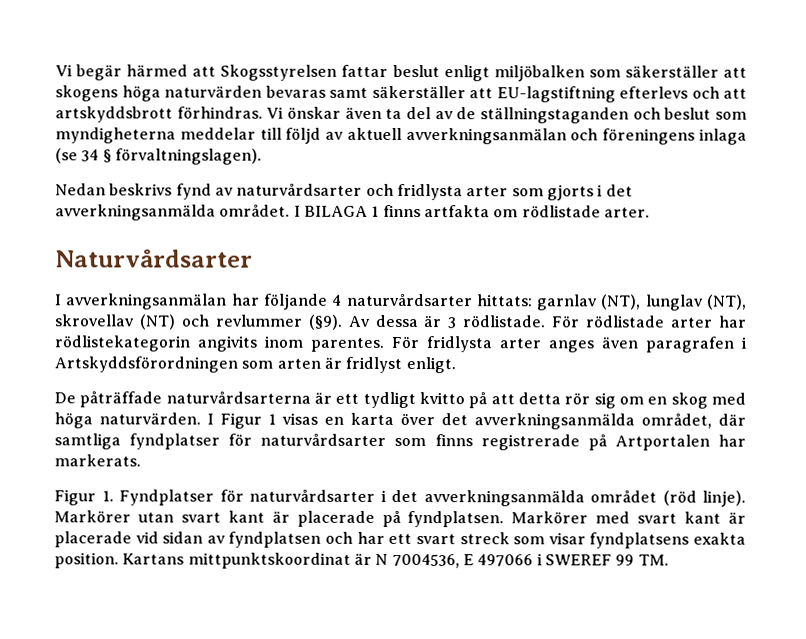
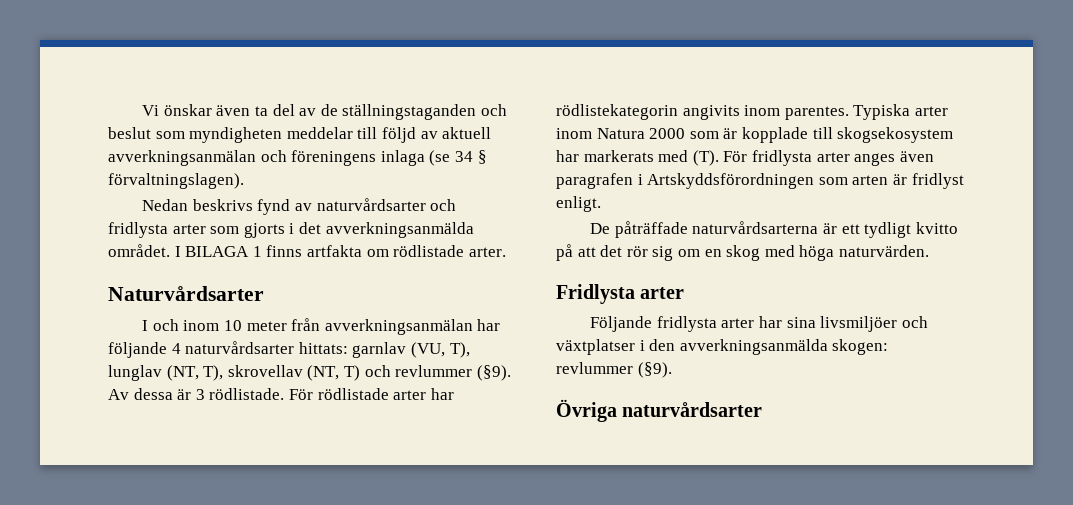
- Vi begär härmed att Skogsstyrelsen fattar beslut enligt miljöbalken som säkerställer att skogens höga naturvärden bevaras samt säkerställer att EU-lagstiftning efterlevs och att artskyddsbrott förhindras. Vi önskar även ta del av de ställningstaganden och beslut som myndigheterna meddelar till följd av aktuell avverkningsanmälan och föreningens inlaga (se 34 § förvaltningslagen).
+ Vi önskar även ta del av de ställningstaganden och beslut som myndigheten meddelar till följd av aktuell avverkningsanmälan och föreningens inlaga (se 34 § förvaltningslagen).
- I avverkningsanmälan har följande 4 naturvårdsarter hittats: garnlav (NT), lunglav (NT), skrovellav (NT) och revlummer (§9).
+ I och inom 10 meter från avverkningsanmälan har följande 4 naturvårdsarter hittats: garnlav (VU, T), lunglav (NT, T), skrovellav (NT, T) och revlummer (§9).
- För fridlysta arter anges även paragrafen i Artskyddsförordningen som arten är fridlyst enligt.
+ Typiska arter inom Natura 2000 som är kopplade till skogsekosystem har markerats med (T). För fridlysta arter anges även paragrafen i Artskyddsförordningen som arten är fridlyst enligt.
- De påträffade naturvårdsarterna är ett tydligt kvitto på att detta rör sig om en skog med höga naturvärden. I Figur 1 visas en karta över det avverkningsanmälda området, där samtliga fyndplatser för naturvårdsarter som finns registrerade på Artportalen har markerats.
- Figur 1. Fyndplatser för naturvårdsarter i det avverkningsanmälda området (röd linje). Markörer utan svart kant är placerade på fyndplatsen. Markörer med svart kant är placerade vid sidan av fyndplatsen och har ett svart streck som visar fyndplatsens exakta position. Kartans mittpunktskoordinat är N 7004536, E 497066 i SWEREF 99 TM.
+ De påträffade naturvårdsarterna är ett tydligt kvitto på att det rör sig om en skog med höga naturvärden.
+ Fridlysta arter
+ Följande fridlysta arter har sina livsmiljöer och växtplatser i den avverkningsanmälda skogen: revlummer (§9).
+ Övriga naturvårdsarter

